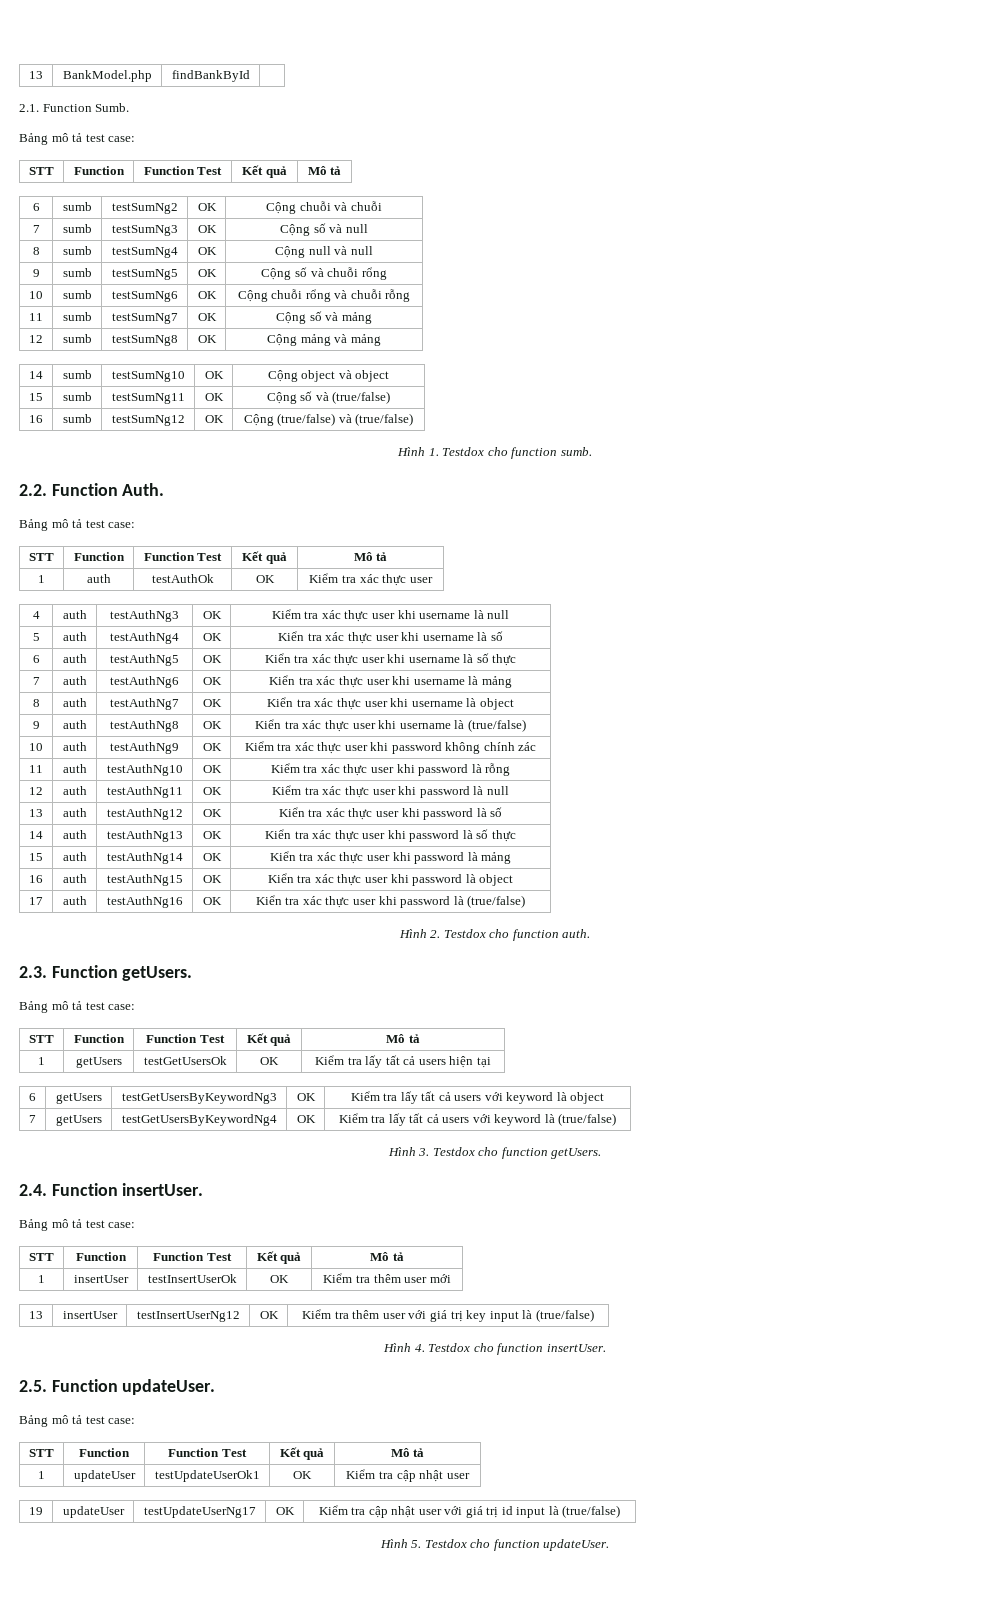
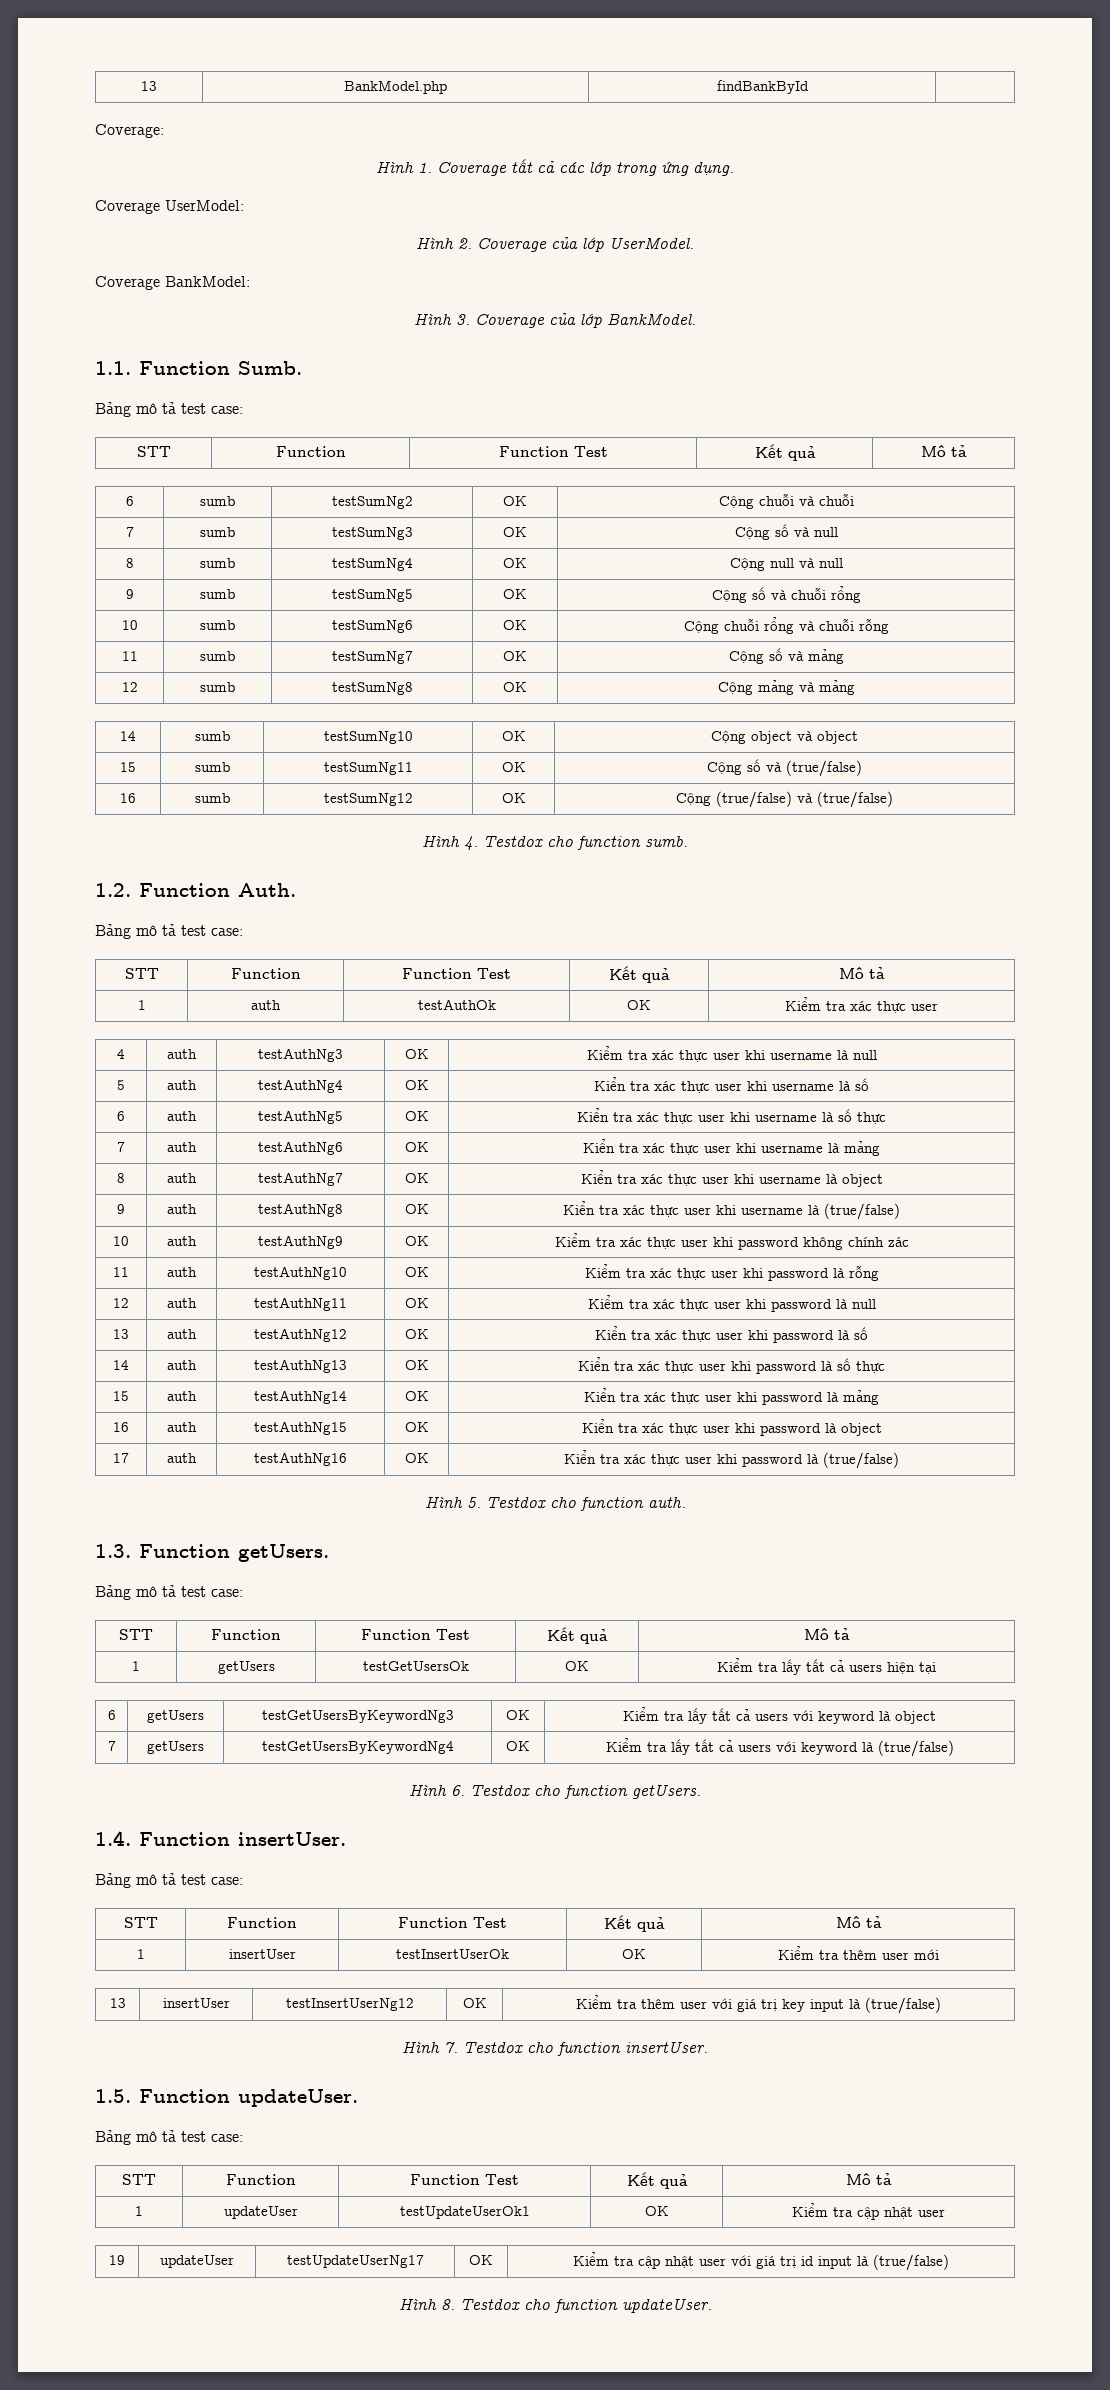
- 2.1. Function Sumb.
+ Coverage:
+ Hình 1. Coverage tất cả các lớp trong ứng dụng.
+ Coverage UserModel:
+ Hình 2. Coverage của lớp UserModel.
+ Coverage BankModel:
+ Hình 3. Coverage của lớp BankModel.
+ 1.1. Function Sumb.
- Hình 1. Testdox cho function sumb.
+ Hình 4. Testdox cho function sumb.
- 2.2. Function Auth.
+ 1.2. Function Auth.
- Hình 2. Testdox cho function auth.
+ Hình 5. Testdox cho function auth.
- 2.3. Function getUsers.
+ 1.3. Function getUsers.
- Hình 3. Testdox cho function getUsers.
+ Hình 6. Testdox cho function getUsers.
- 2.4. Function insertUser.
+ 1.4. Function insertUser.
- Hình 4. Testdox cho function insertUser.
+ Hình 7. Testdox cho function insertUser.
- 2.5. Function updateUser.
+ 1.5. Function updateUser.
- Hình 5. Testdox cho function updateUser.
+ Hình 8. Testdox cho function updateUser.

